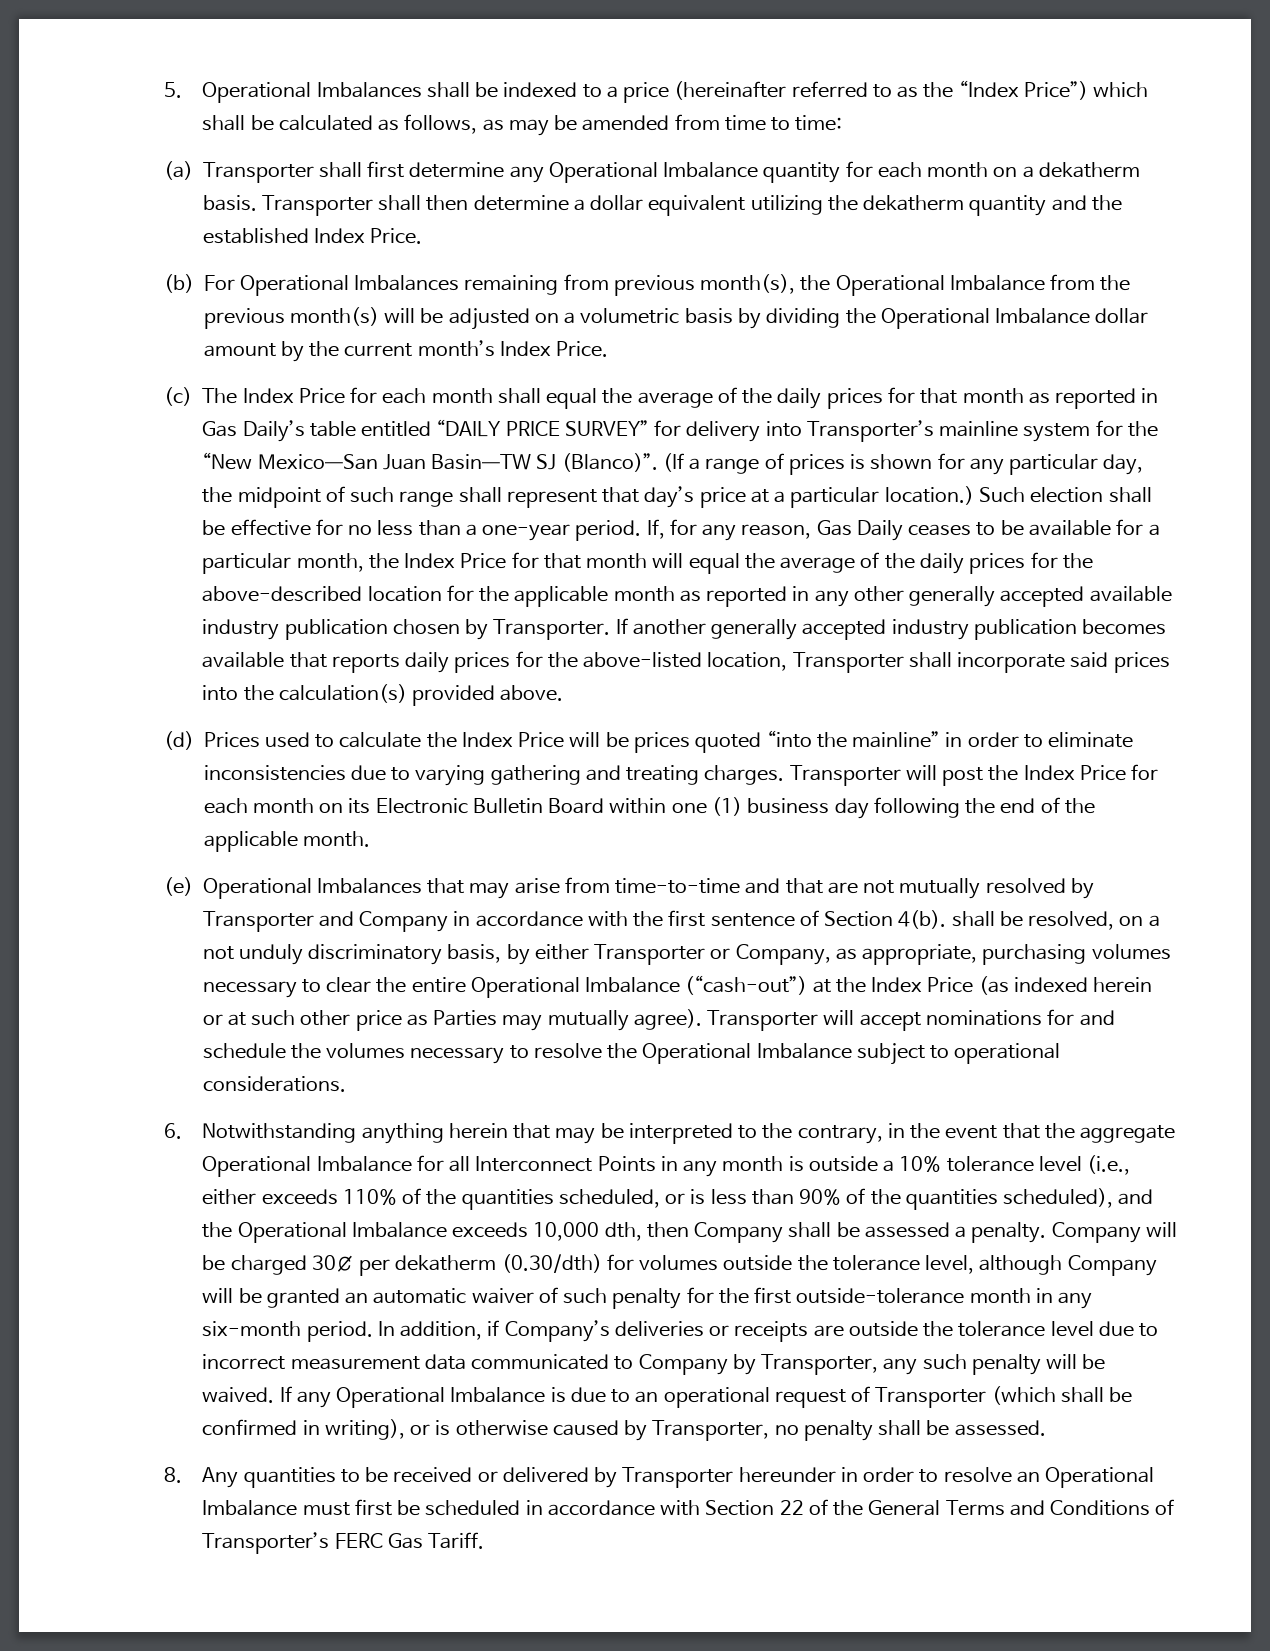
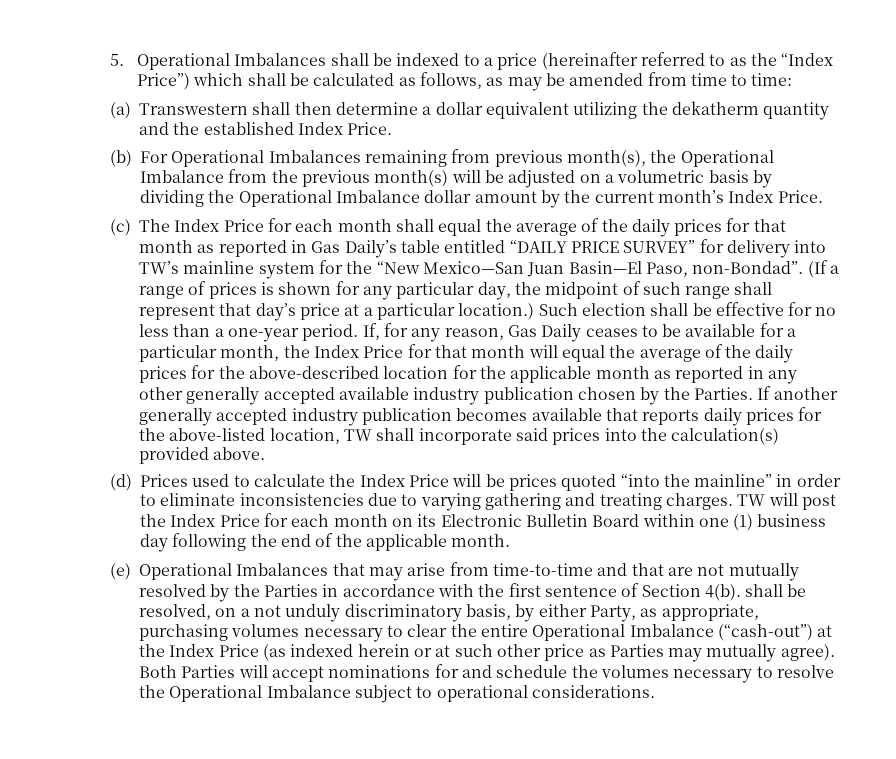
- (a) Transporter shall first determine any Operational Imbalance quantity for each month on a dekatherm basis. Transporter shall then determine a dollar equivalent utilizing the dekatherm quantity and the established Index Price.
+ (a) Transwestern shall then determine a dollar equivalent utilizing the dekatherm quantity and the established Index Price.
- (c) The Index Price for each month shall equal the average of the daily prices for that month as reported in Gas Daily’s table entitled “DAILY PRICE SURVEY” for delivery into Transporter’s mainline system for the “New Mexico—San Juan Basin—TW SJ (Blanco)”.
+ (c) The Index Price for each month shall equal the average of the daily prices for that month as reported in Gas Daily’s table entitled “DAILY PRICE SURVEY” for delivery into TW’s mainline system for the “New Mexico—San Juan Basin—El Paso, non-Bondad”.
- If, for any reason, Gas Daily ceases to be available for a particular month, the Index Price for that month will equal the average of the daily prices for the above-described location for the applicable month as reported in any other generally accepted available industry publication chosen by Transporter.
+ If, for any reason, Gas Daily ceases to be available for a particular month, the Index Price for that month will equal the average of the daily prices for the above-described location for the applicable month as reported in any other generally accepted available industry publication chosen by the Parties.
- If another generally accepted industry publication becomes available that reports daily prices for the above-listed location, Transporter shall incorporate said prices into the calculation(s) provided above.
+ If another generally accepted industry publication becomes available that reports daily prices for the above-listed location, TW shall incorporate said prices into the calculation(s) provided above.
- Transporter will post the Index Price for each month on its Electronic Bulletin Board within one (1) business day following the end of the applicable month.
+ TW will post the Index Price for each month on its Electronic Bulletin Board within one (1) business day following the end of the applicable month.
- (e) Operational Imbalances that may arise from time-to-time and that are not mutually resolved by Transporter and Company in accordance with the first sentence of Section 4(b). shall be resolved, on a not unduly discriminatory basis, by either Transporter or Company, as appropriate, purchasing volumes necessary to clear the entire Operational Imbalance (“cash-out”) at the Index Price (as indexed herein or at such other price as Parties may mutually agree).
+ (e) Operational Imbalances that may arise from time-to-time and that are not mutually resolved by the Parties in accordance with the first sentence of Section 4(b). shall be resolved, on a not unduly discriminatory basis, by either Party, as appropriate, purchasing volumes necessary to clear the entire Operational Imbalance (“cash-out”) at the Index Price (as indexed herein or at such other price as Parties may mutually agree).
- Transporter will accept nominations for and schedule the volumes necessary to resolve the Operational Imbalance subject to operational considerations.
+ Both Parties will accept nominations for and schedule the volumes necessary to resolve the Operational Imbalance subject to operational considerations.
- 6. Notwithstanding anything herein that may be interpreted to the contrary, in the event that the aggregate Operational Imbalance for all Interconnect Points in any month is outside a 10% tolerance level (i.e., either exceeds 110% of the quantities scheduled, or is less than 90% of the quantities scheduled), and the Operational Imbalance exceeds 10,000 dth, then Company shall be assessed a penalty. Company will be charged 30¢ per dekatherm (0.30/dth) for volumes outside the tolerance level, although Company will be granted an automatic waiver of such penalty for the first outside-tolerance month in any six-month period. In addition, if Company’s deliveries or receipts are outside the tolerance level due to incorrect measurement data communicated to Company by Transporter, any such penalty will be waived. If any Operational Imbalance is due to an operational request of Transporter (which shall be confirmed in writing), or is otherwise caused by Transporter, no penalty shall be assessed.
- 8. Any quantities to be received or delivered by Transporter hereunder in order to resolve an Operational Imbalance must first be scheduled in accordance with Section 22 of the General Terms and Conditions of Transporter’s FERC Gas Tariff.

